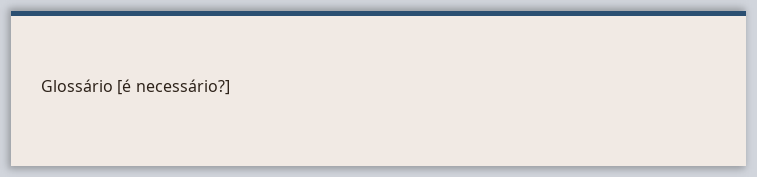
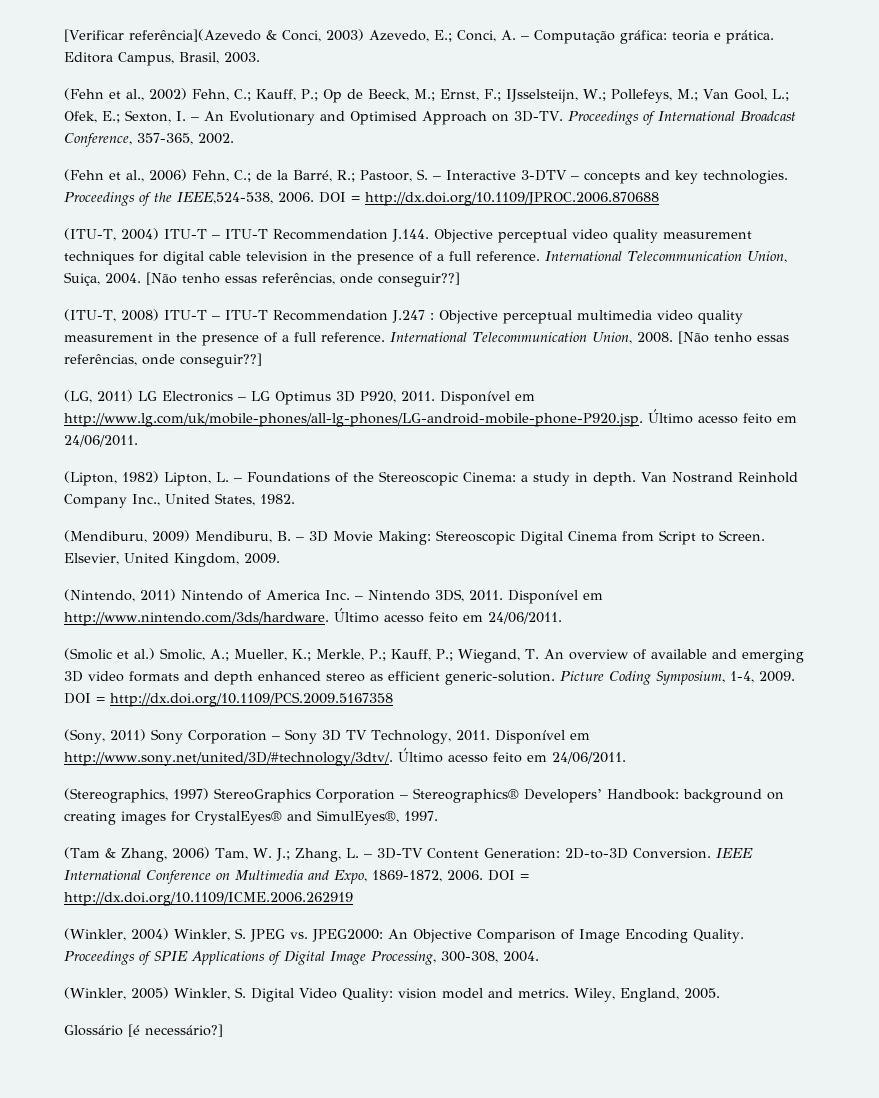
+ [Verificar referência](Azevedo & Conci, 2003) Azevedo, E.; Conci, A. – Computação gráfica: teoria e prática. Editora Campus, Brasil, 2003.
+ (Fehn et al., 2002) Fehn, C.; Kauff, P.; Op de Beeck, M.; Ernst, F.; IJsselsteijn, W.; Pollefeys, M.; Van Gool, L.; Ofek, E.; Sexton, I. – An Evolutionary and Optimised Approach on 3D-TV. Proceedings of International Broadcast Conference, 357-365, 2002.
+ (Fehn et al., 2006) Fehn, C.; de la Barré, R.; Pastoor, S. – Interactive 3-DTV – concepts and key technologies. Proceedings of the IEEE,524-538, 2006. DOI = http://dx.doi.org/10.1109/JPROC.2006.870688
+ (ITU-T, 2004) ITU-T – ITU-T Recommendation J.144. Objective perceptual video quality measurement techniques for digital cable television in the presence of a full reference. International Telecommunication Union, Suiça, 2004. [Não tenho essas referências, onde conseguir??]
+ (ITU-T, 2008) ITU-T – ITU-T Recommendation J.247 : Objective perceptual multimedia video quality measurement in the presence of a full reference. International Telecommunication Union, 2008. [Não tenho essas referências, onde conseguir??]
+ (LG, 2011) LG Electronics – LG Optimus 3D P920, 2011. Disponível em http://www.lg.com/uk/mobile-phones/all-lg-phones/LG-android-mobile-phone-P920.jsp. Último acesso feito em 24/06/2011.
+ (Lipton, 1982) Lipton, L. – Foundations of the Stereoscopic Cinema: a study in depth. Van Nostrand Reinhold Company Inc., United States, 1982.
+ (Mendiburu, 2009) Mendiburu, B. – 3D Movie Making: Stereoscopic Digital Cinema from Script to Screen. Elsevier, United Kingdom, 2009.
+ (Nintendo, 2011) Nintendo of America Inc. – Nintendo 3DS, 2011. Disponível em http://www.nintendo.com/3ds/hardware. Último acesso feito em 24/06/2011.
+ (Smolic et al.) Smolic, A.; Mueller, K.; Merkle, P.; Kauff, P.; Wiegand, T. An overview of available and emerging 3D video formats and depth enhanced stereo as efficient generic-solution. Picture Coding Symposium, 1-4, 2009. DOI = http://dx.doi.org/10.1109/PCS.2009.5167358
+ (Sony, 2011) Sony Corporation – Sony 3D TV Technology, 2011. Disponível em http://www.sony.net/united/3D/#technology/3dtv/. Último acesso feito em 24/06/2011.
+ (Stereographics, 1997) StereoGraphics Corporation – Stereographics® Developers’ Handbook: background on creating images for CrystalEyes® and SimulEyes®, 1997.
+ (Tam & Zhang, 2006) Tam, W. J.; Zhang, L. – 3D-TV Content Generation: 2D-to-3D Conversion. IEEE International Conference on Multimedia and Expo, 1869-1872, 2006. DOI = http://dx.doi.org/10.1109/ICME.2006.262919
+ (Winkler, 2004) Winkler, S. JPEG vs. JPEG2000: An Objective Comparison of Image Encoding Quality. Proceedings of SPIE Applications of Digital Image Processing, 300-308, 2004.
+ (Winkler, 2005) Winkler, S. Digital Video Quality: vision model and metrics. Wiley, England, 2005.

